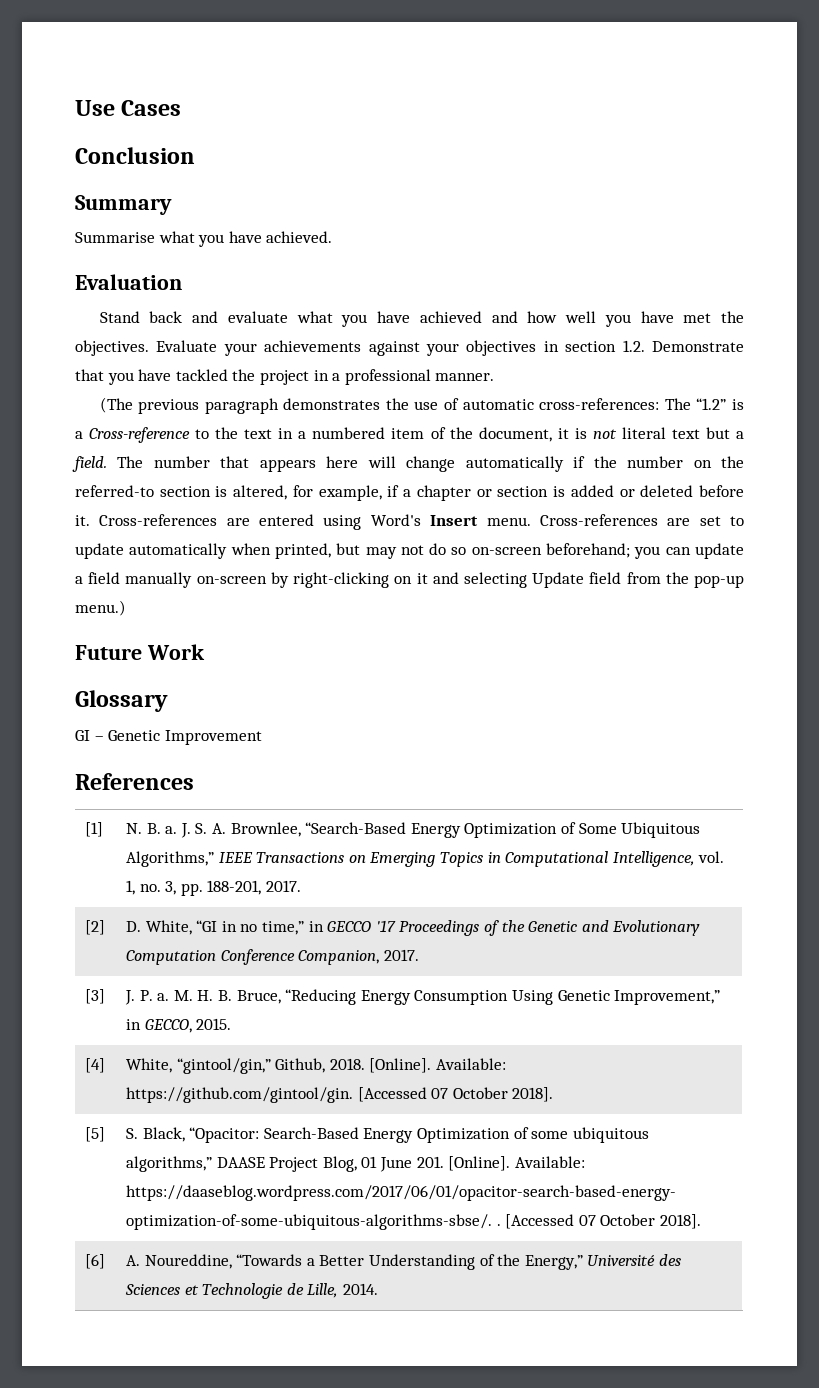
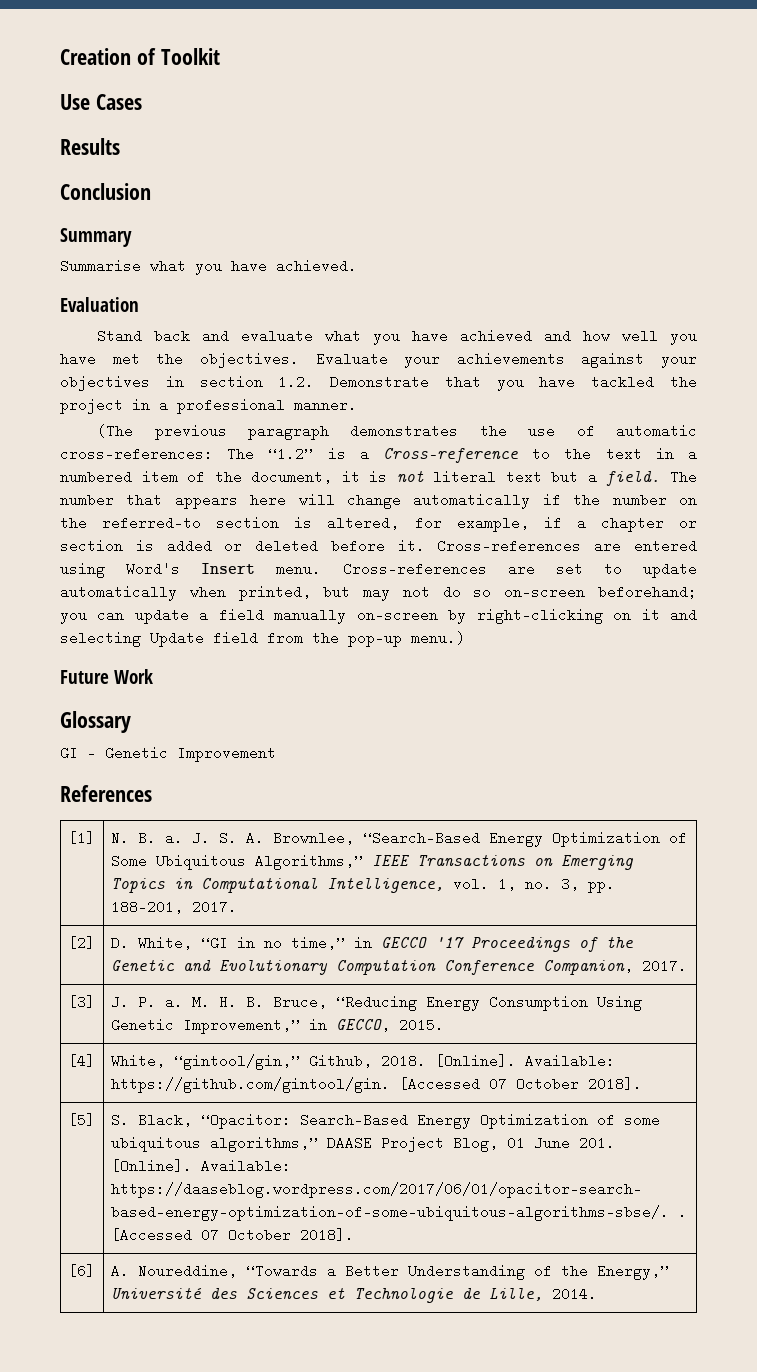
+ Creation of Toolkit
+ Results

